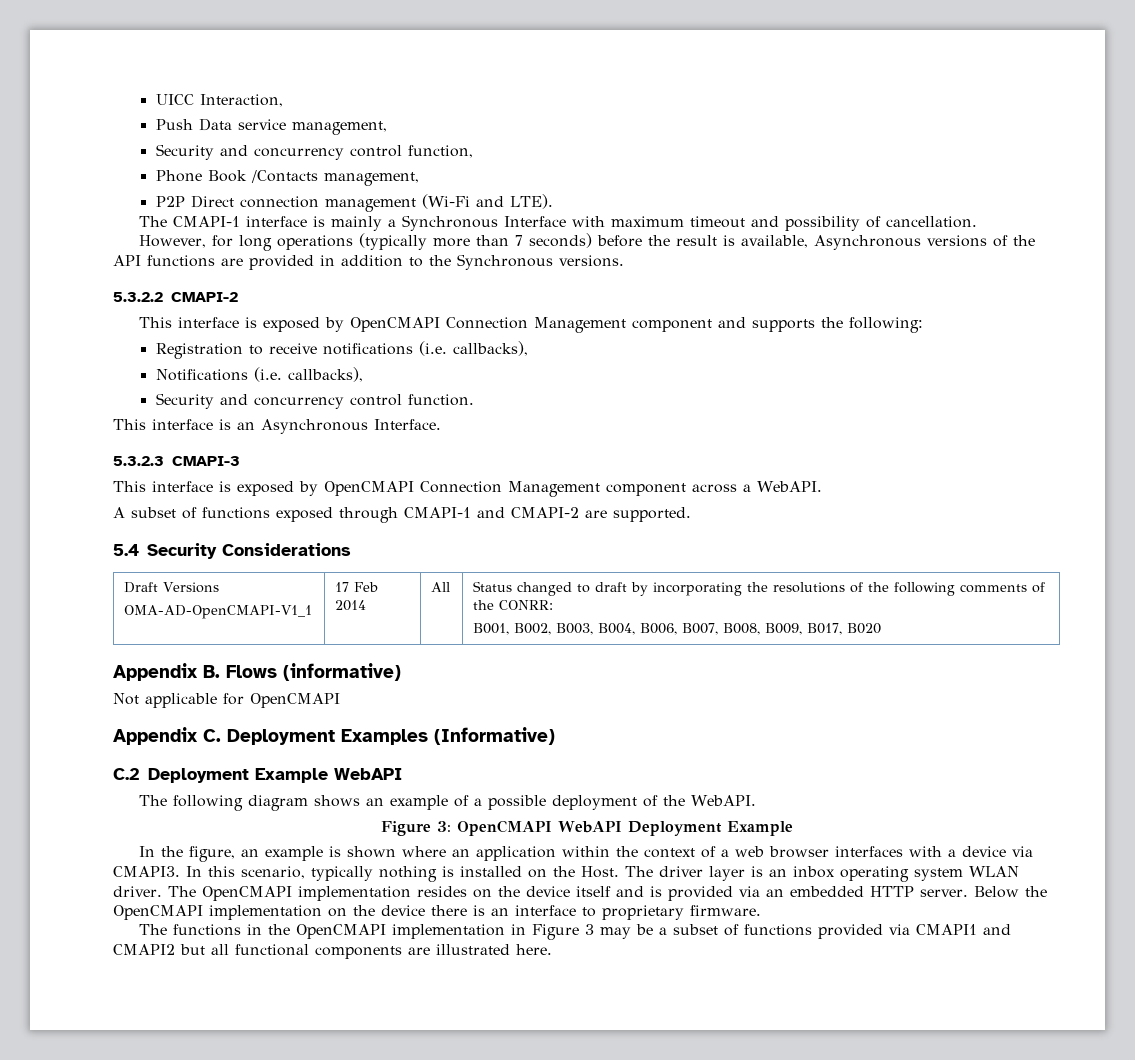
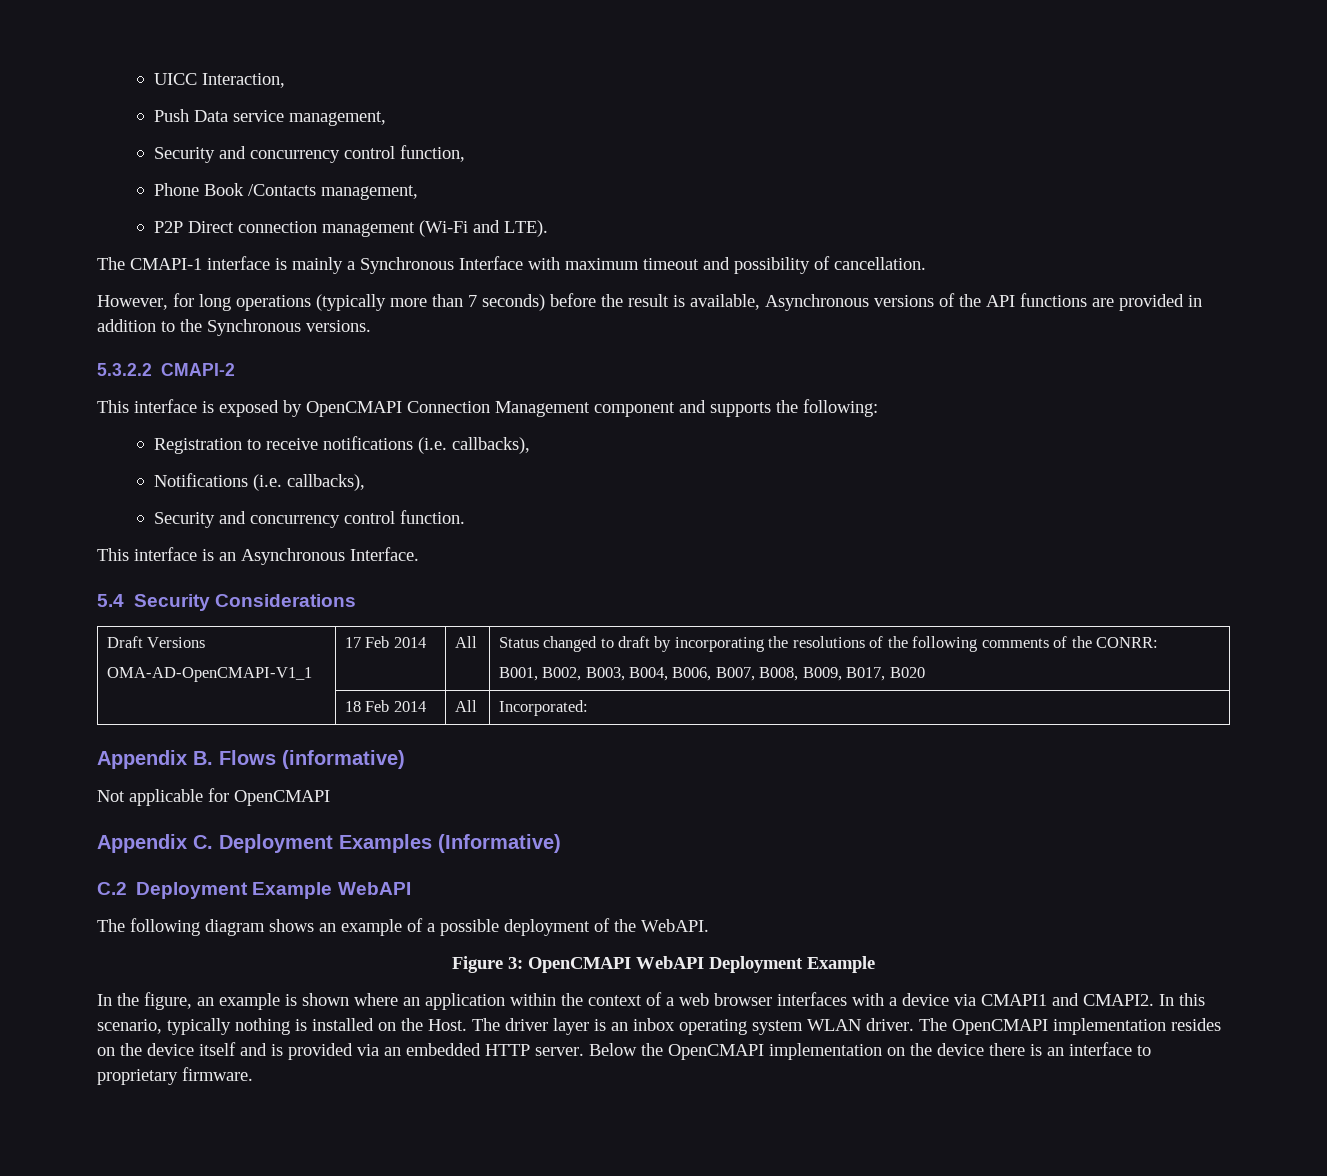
- 5.3.2.3 CMAPI-3
- This interface is exposed by OpenCMAPI Connection Management component across a WebAPI.
- A subset of functions exposed through CMAPI-1 and CMAPI-2 are supported.
+ | 18 Feb 2014 | All | Incorporated:
- In the figure, an example is shown where an application within the context of a web browser interfaces with a device via CMAPI3.
+ In the figure, an example is shown where an application within the context of a web browser interfaces with a device via CMAPI1 and CMAPI2.
- The functions in the OpenCMAPI implementation in Figure 3 may be a subset of functions provided via CMAPI1 and CMAPI2 but all functional components are illustrated here.

